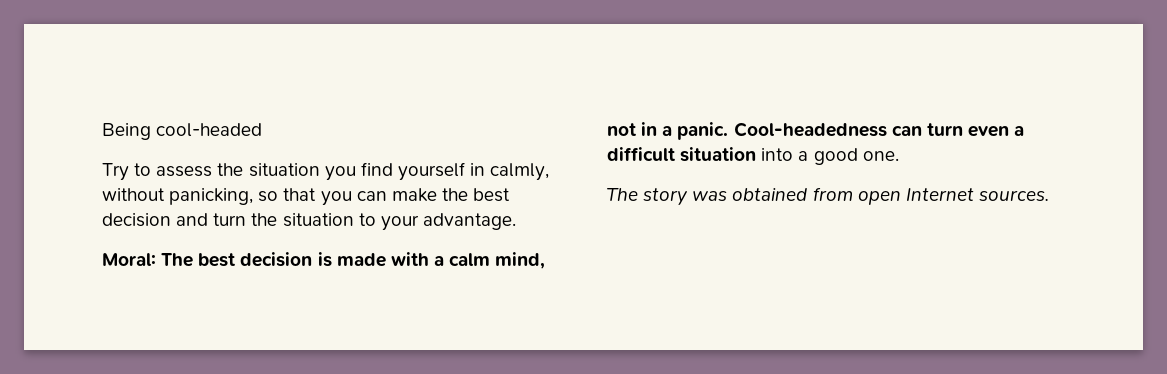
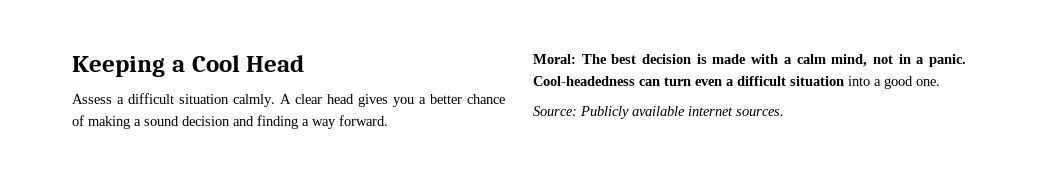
- Being cool-headed
- Try to assess the situation you find yourself in calmly, without panicking, so that you can make the best decision and turn the situation to your advantage.
+ Keeping a Cool Head
+ Assess a difficult situation calmly. A clear head gives you a better chance of making a sound decision and finding a way forward.
- The story was obtained from open Internet sources.
+ Source: Publicly available internet sources.

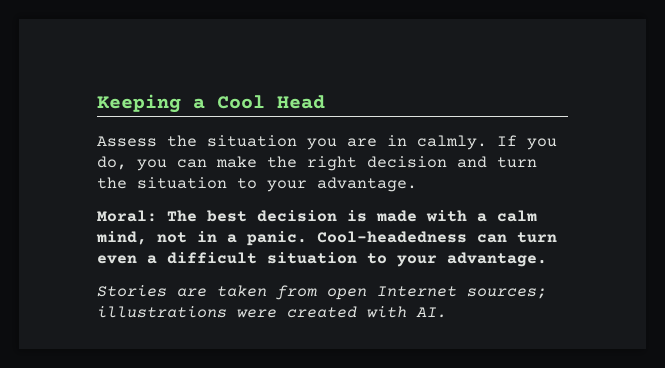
- Assess a difficult situation calmly. A clear head gives you a better chance of making a sound decision and finding a way forward.
+ Assess the situation you are in calmly. If you do, you can make the right decision and turn the situation to your advantage.
- Cool-headedness can turn even a difficult situation into a good one.
- Source: Publicly available internet sources.
+ Cool-headedness can turn even a difficult situation to your advantage.
+ Stories are taken from open Internet sources; illustrations were created with AI.

